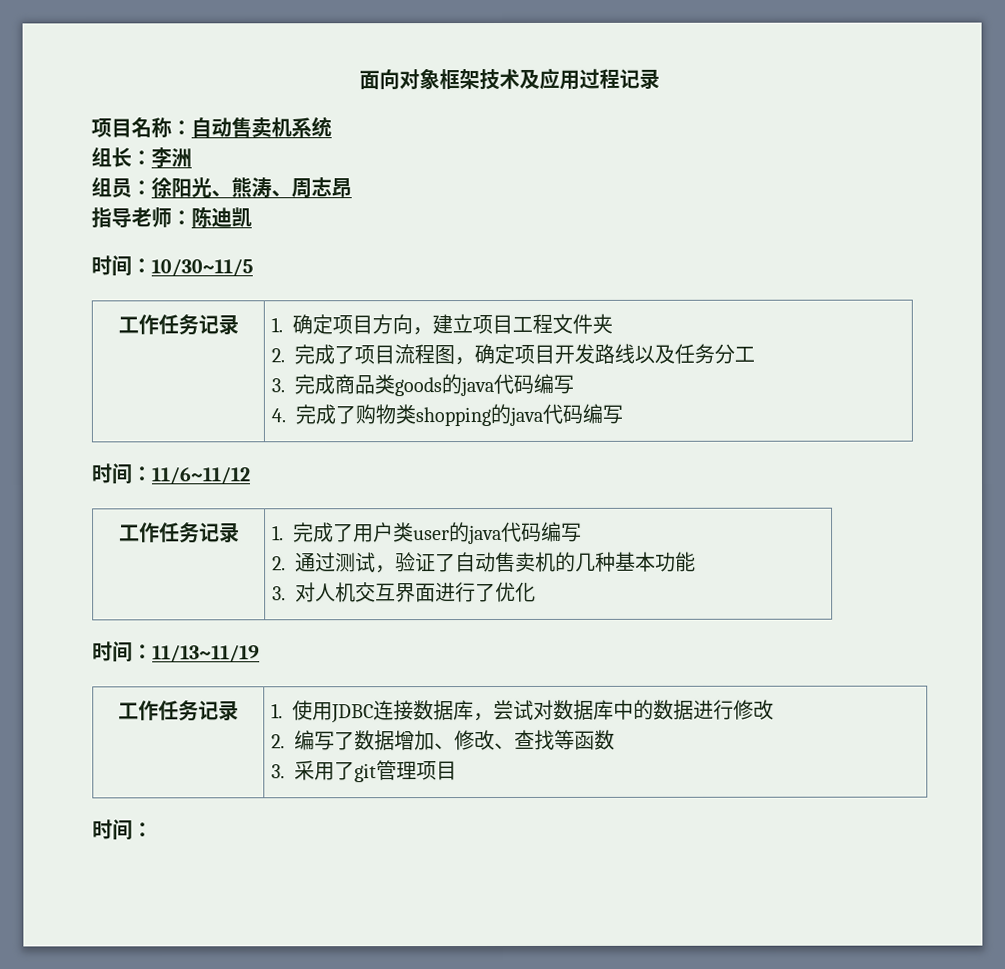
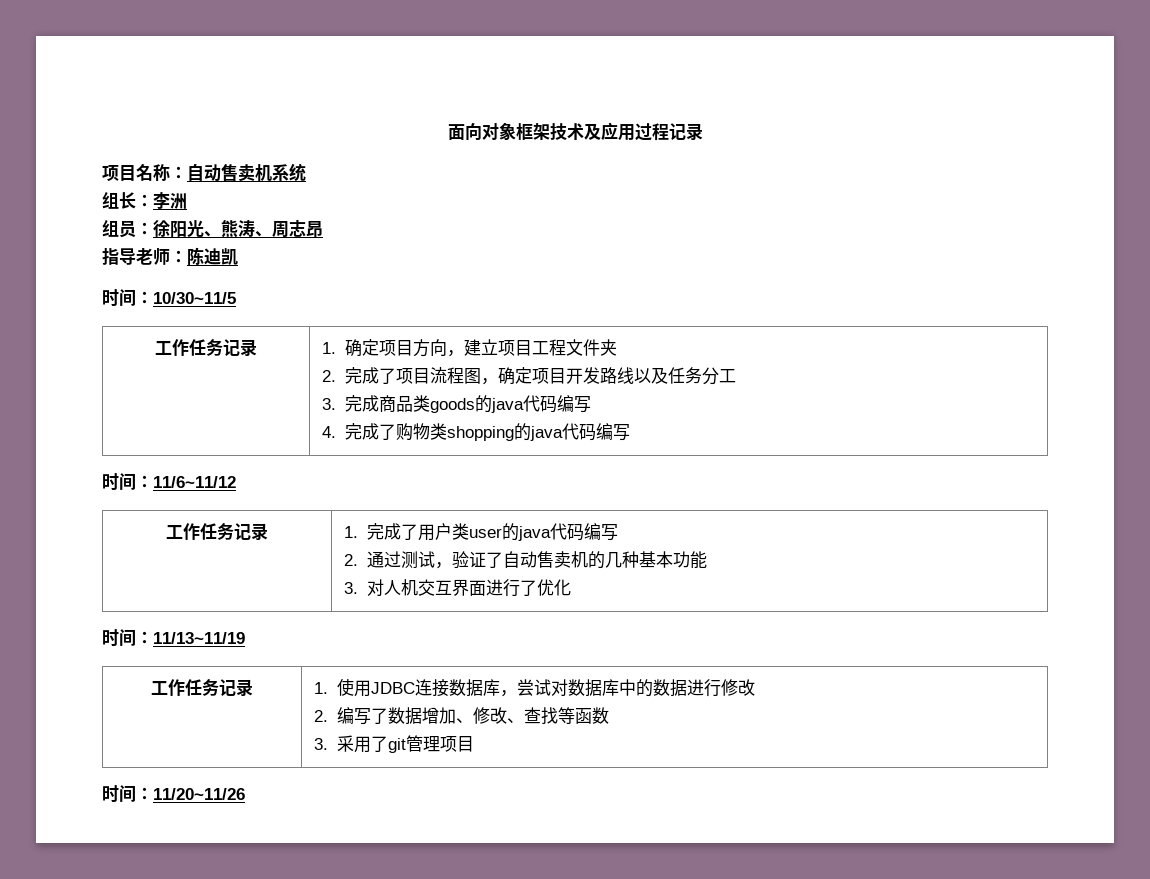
  工作任务记录 | 1.使用JDBC连接数据库，尝试对数据库中的数据进行修改
  2.编写了数据增加、修改、查找等函数
  3.采用了git管理项目
- 时间：
+ 时间：11/20~11/26

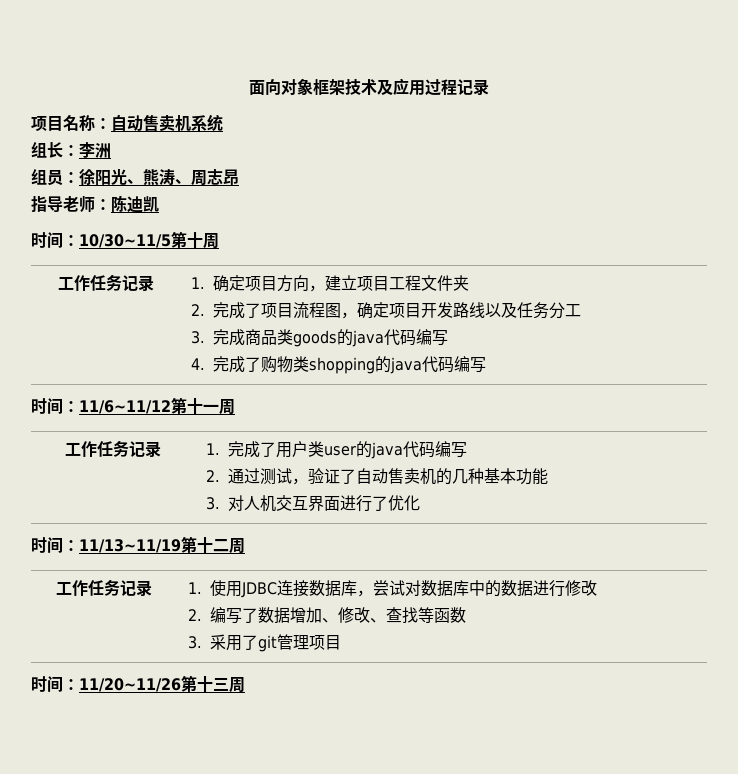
- 时间：10/30~11/5
+ 时间：10/30~11/5第十周
- 时间：11/6~11/12
+ 时间：11/6~11/12第十一周
- 时间：11/13~11/19
+ 时间：11/13~11/19第十二周
- 时间：11/20~11/26
+ 时间：11/20~11/26第十三周

